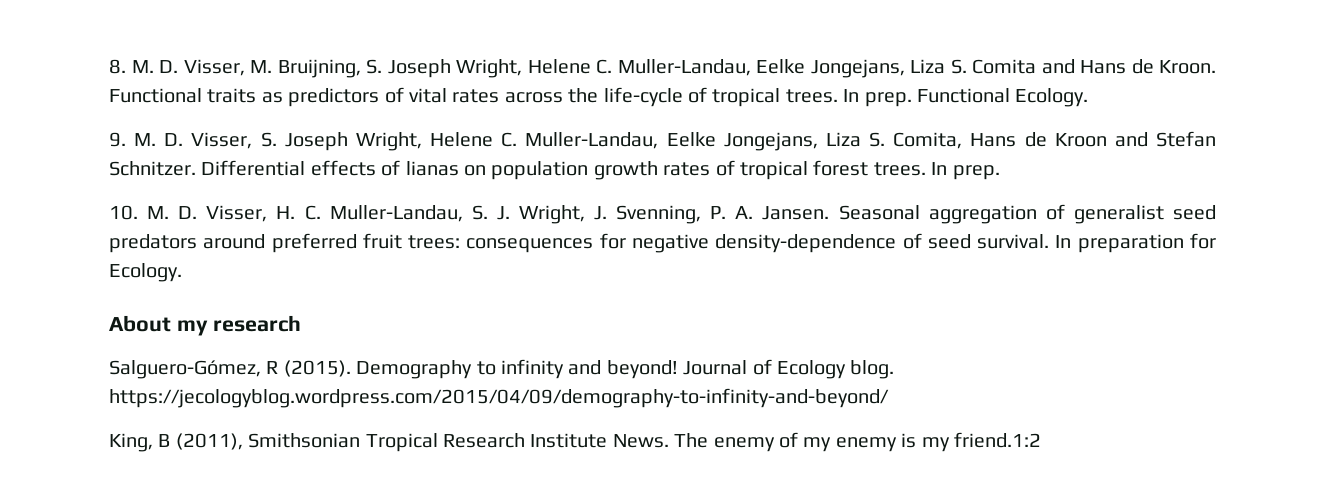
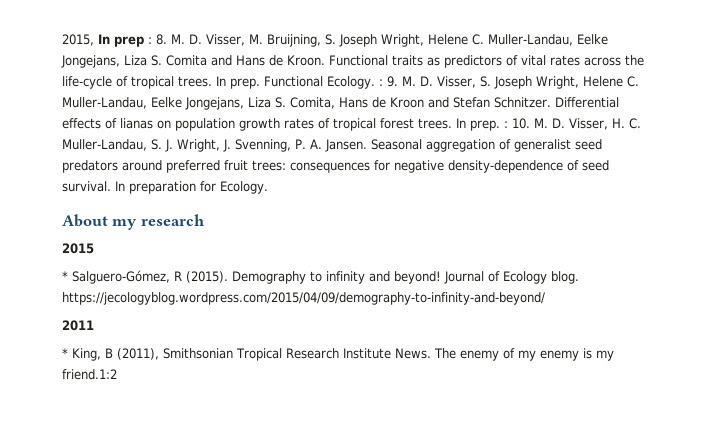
- 8. M. D. Visser, M. Bruijning, S. Joseph Wright, Helene C. Muller-Landau, Eelke Jongejans, Liza S. Comita and Hans de Kroon.
+ 2015, In prep : 8. M. D. Visser, M. Bruijning, S. Joseph Wright, Helene C. Muller-Landau, Eelke Jongejans, Liza S. Comita and Hans de Kroon.
- Functional Ecology.
- 9. M. D. Visser, S. Joseph Wright, Helene C. Muller-Landau, Eelke Jongejans, Liza S. Comita, Hans de Kroon and Stefan Schnitzer.
+ Functional Ecology. : 9. M. D. Visser, S. Joseph Wright, Helene C. Muller-Landau, Eelke Jongejans, Liza S. Comita, Hans de Kroon and Stefan Schnitzer.
- Differential effects of lianas on population growth rates of tropical forest trees. In prep.
- 10. M. D. Visser, H. C. Muller-Landau, S. J. Wright, J. Svenning, P. A. Jansen.
+ Differential effects of lianas on population growth rates of tropical forest trees. In prep. : 10. M. D. Visser, H. C. Muller-Landau, S. J. Wright, J. Svenning, P. A. Jansen.
- Salguero-Gómez, R (2015).
+ 2015
+ * Salguero-Gómez, R (2015).
- King, B (2011), Smithsonian Tropical Research Institute News.
+ 2011
+ * King, B (2011), Smithsonian Tropical Research Institute News.

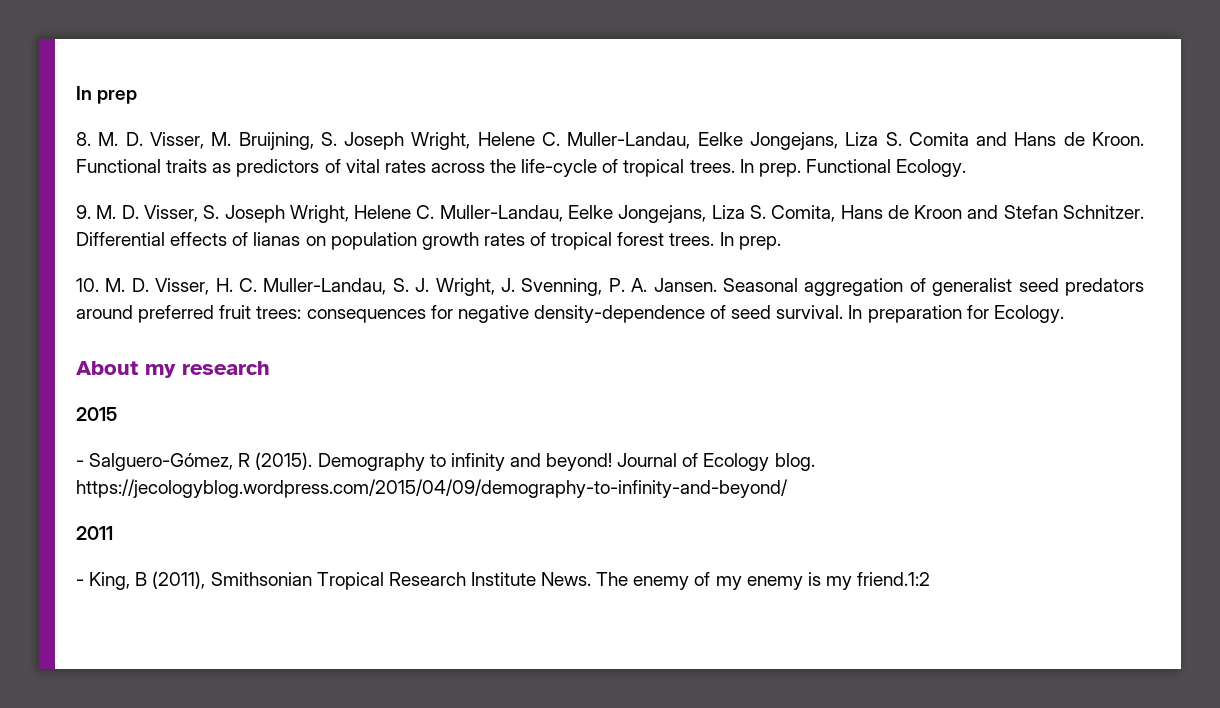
- 2015, In prep : 8. M. D. Visser, M. Bruijning, S. Joseph Wright, Helene C. Muller-Landau, Eelke Jongejans, Liza S. Comita and Hans de Kroon.
+ In prep
+ 8. M. D. Visser, M. Bruijning, S. Joseph Wright, Helene C. Muller-Landau, Eelke Jongejans, Liza S. Comita and Hans de Kroon.
- Functional Ecology. : 9. M. D. Visser, S. Joseph Wright, Helene C. Muller-Landau, Eelke Jongejans, Liza S. Comita, Hans de Kroon and Stefan Schnitzer.
+ Functional Ecology.
+ 9. M. D. Visser, S. Joseph Wright, Helene C. Muller-Landau, Eelke Jongejans, Liza S. Comita, Hans de Kroon and Stefan Schnitzer.
- Differential effects of lianas on population growth rates of tropical forest trees. In prep. : 10. M. D. Visser, H. C. Muller-Landau, S. J. Wright, J. Svenning, P. A. Jansen.
+ Differential effects of lianas on population growth rates of tropical forest trees. In prep.
+ 10. M. D. Visser, H. C. Muller-Landau, S. J. Wright, J. Svenning, P. A. Jansen.
- * Salguero-Gómez, R (2015).
+ - Salguero-Gómez, R (2015).
- * King, B (2011), Smithsonian Tropical Research Institute News.
+ - King, B (2011), Smithsonian Tropical Research Institute News.

